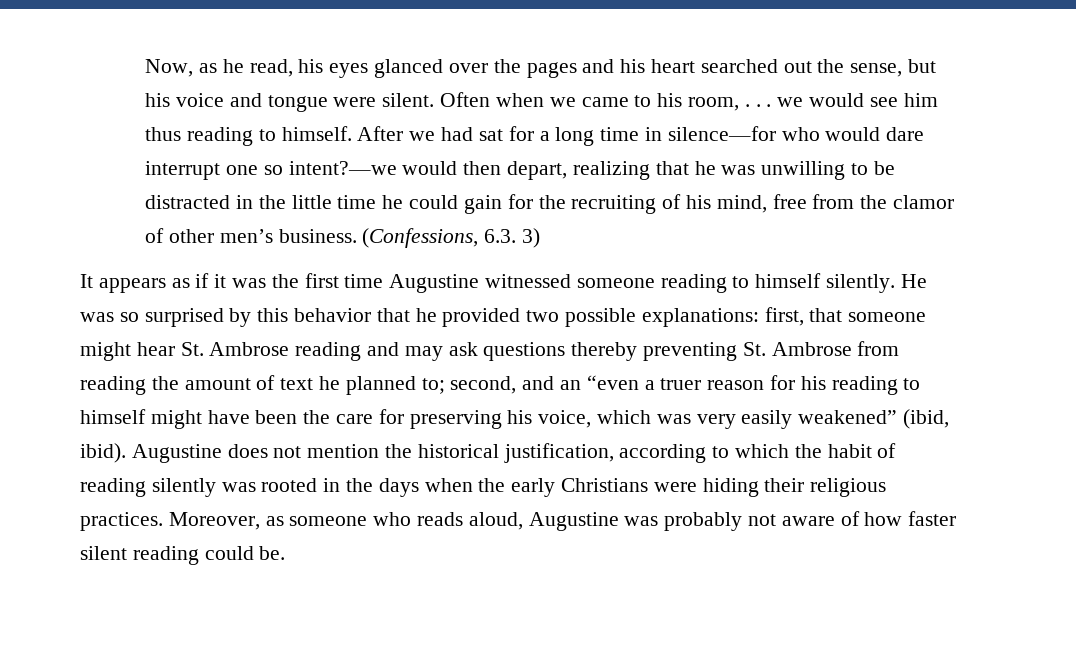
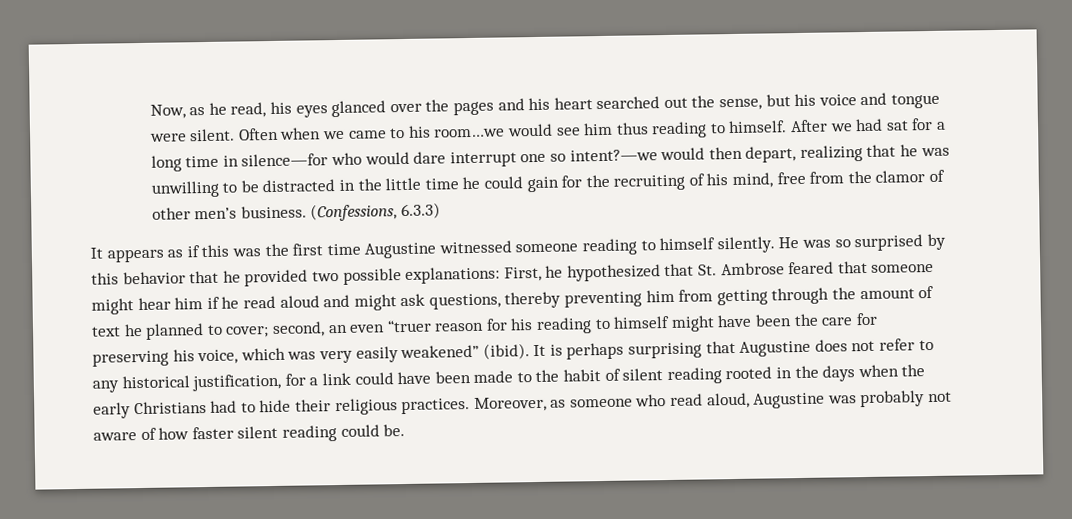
- Often when we came to his room, . . . we would see him thus reading to himself.
+ Often when we came to his room…we would see him thus reading to himself.
- (Confessions, 6.3. 3)
+ (Confessions, 6.3.3)
- It appears as if it was the first time Augustine witnessed someone reading to himself silently.
+ It appears as if this was the first time Augustine witnessed someone reading to himself silently.
- He was so surprised by this behavior that he provided two possible explanations: first, that someone might hear St. Ambrose reading and may ask questions thereby preventing St. Ambrose from reading the amount of text he planned to; second, and an “even a truer reason for his reading to himself might have been the care for preserving his voice, which was very easily weakened” (ibid, ibid). Augustine does not mention the historical justification, according to which the habit of reading silently was rooted in the days when the early Christians were hiding their religious practices.
+ He was so surprised by this behavior that he provided two possible explanations: First, he hypothesized that St. Ambrose feared that someone might hear him if he read aloud and might ask questions, thereby preventing him from getting through the amount of text he planned to cover; second, an even “truer reason for his reading to himself might have been the care for preserving his voice, which was very easily weakened” (ibid). It is perhaps surprising that Augustine does not refer to any historical justification, for a link could have been made to the habit of silent reading rooted in the days when the early Christians had to hide their religious practices.
- Moreover, as someone who reads aloud, Augustine was probably not aware of how faster silent reading could be.
+ Moreover, as someone who read aloud, Augustine was probably not aware of how faster silent reading could be.

